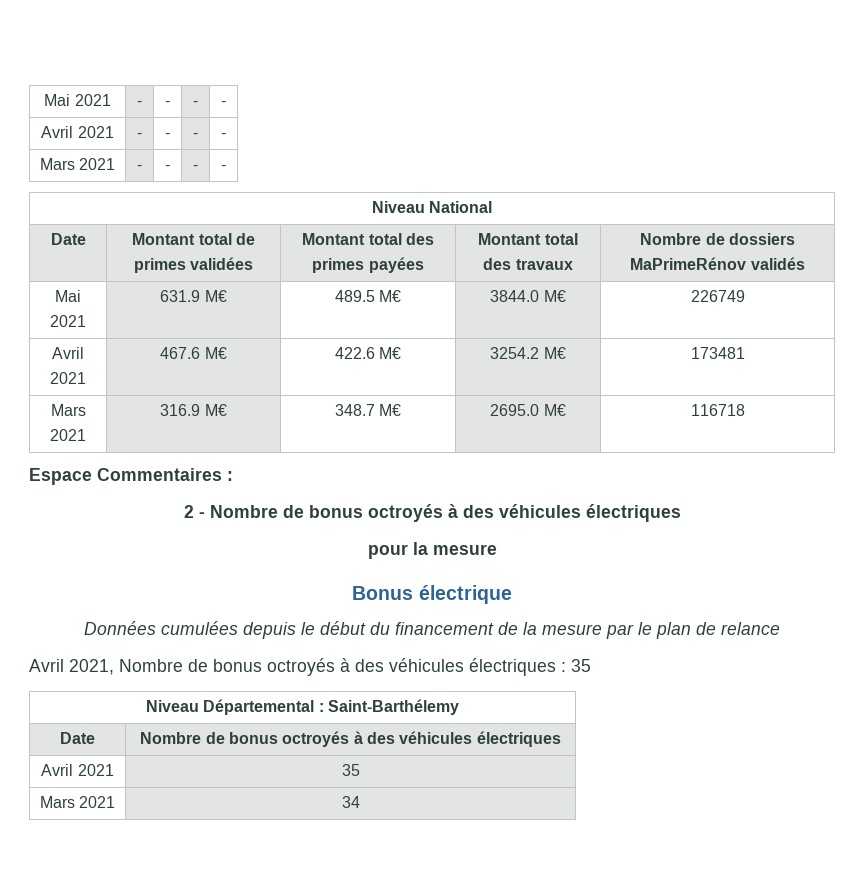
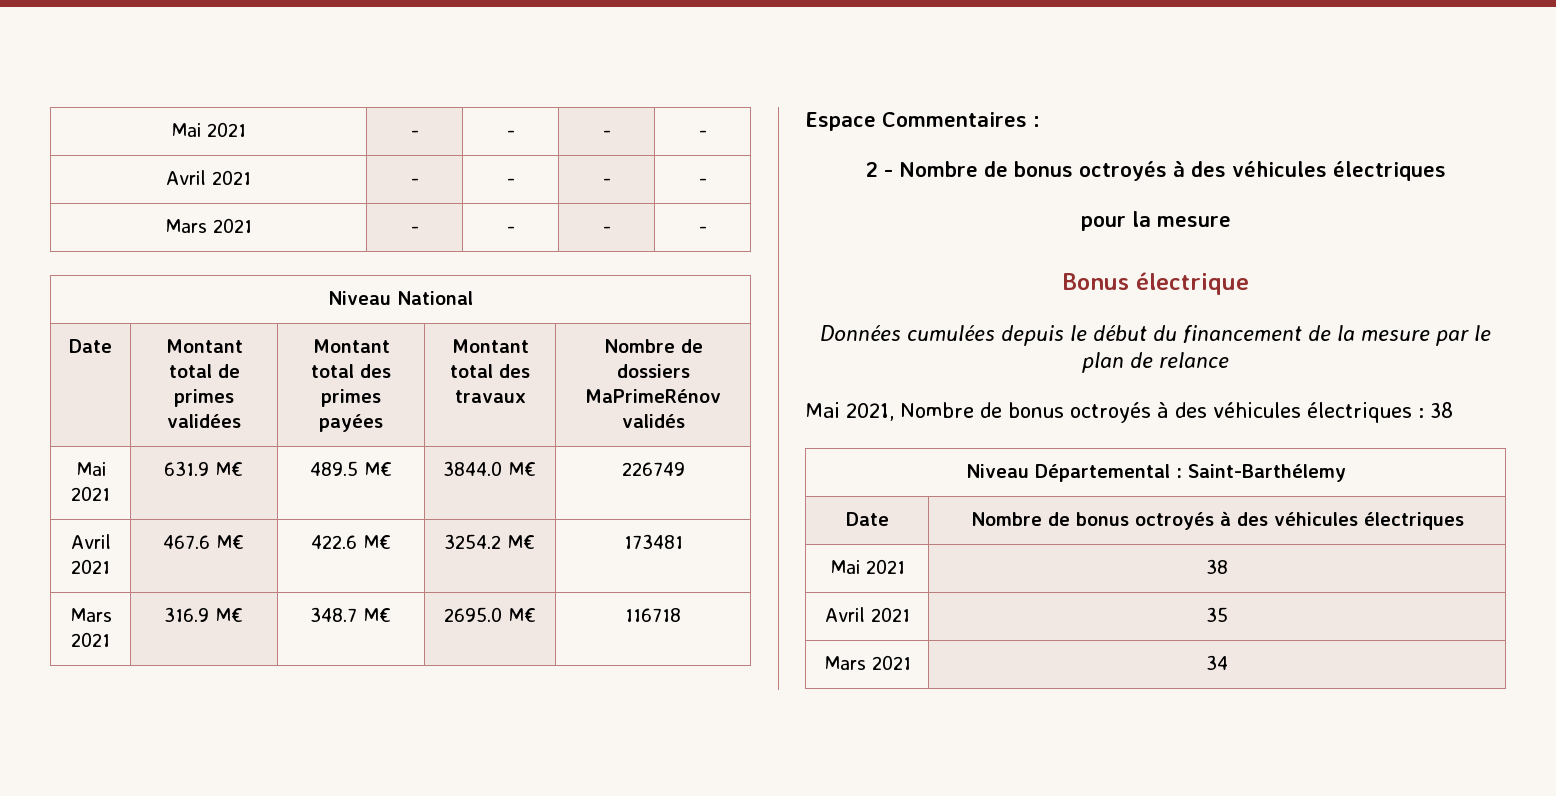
- Avril 2021, Nombre de bonus octroyés à des véhicules électriques : 35
+ Mai 2021, Nombre de bonus octroyés à des véhicules électriques : 38
+ Mai 2021 | 38

